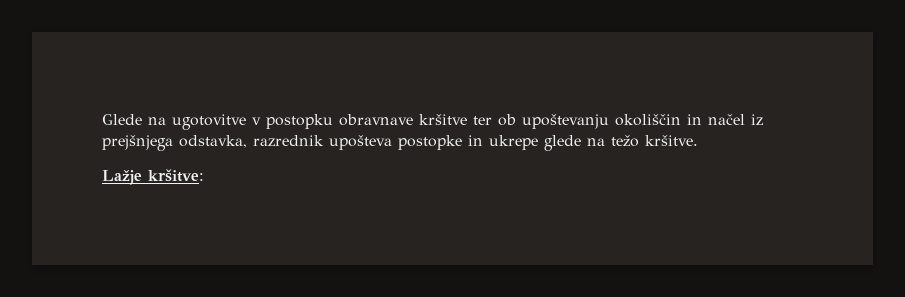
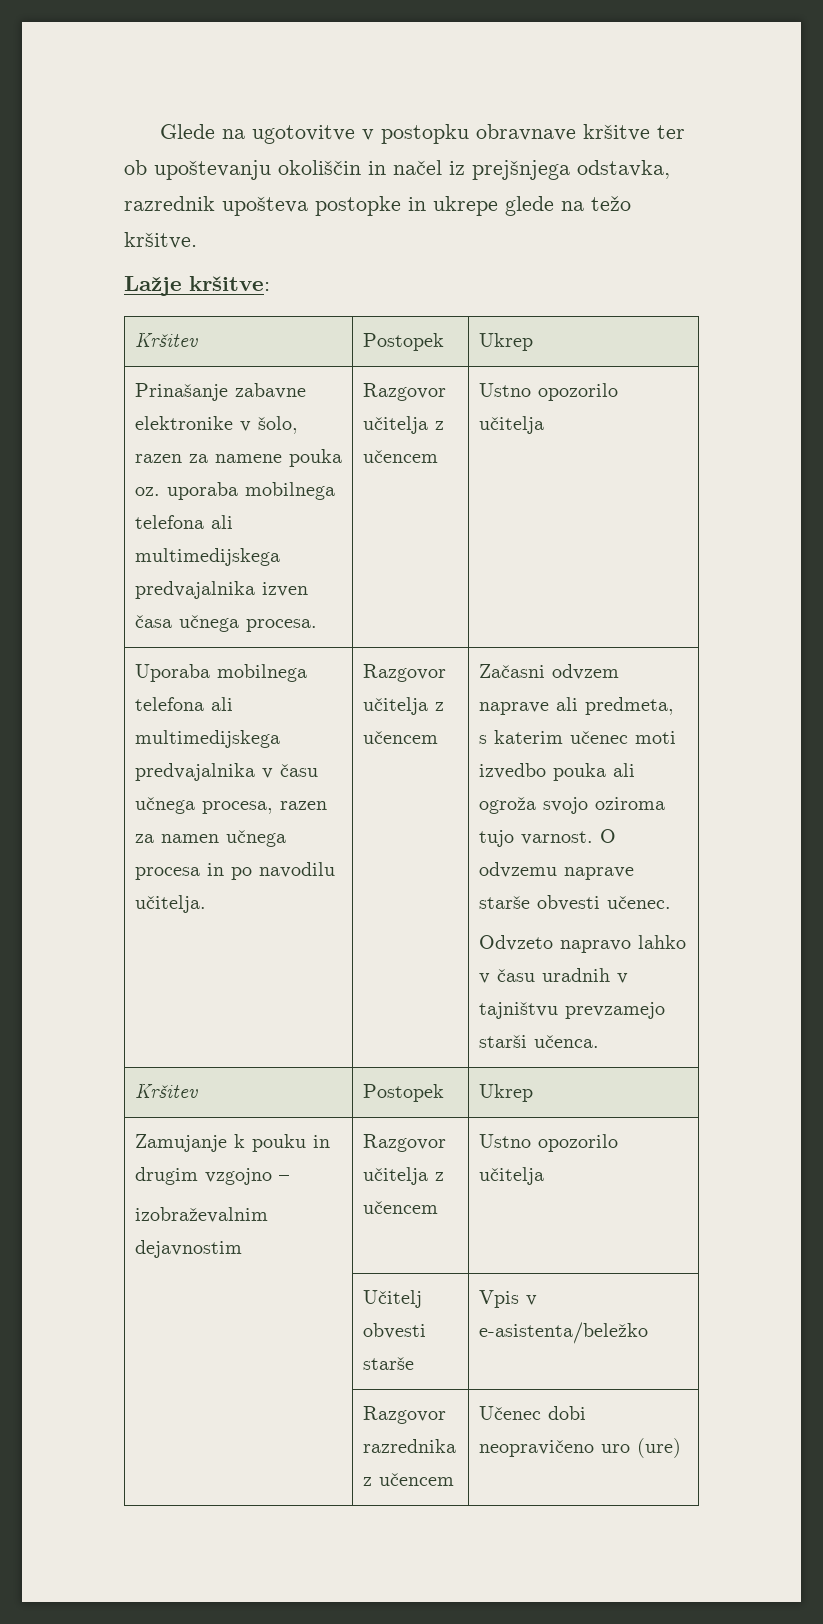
  Lažje kršitve:
+ Kršitev | Postopek | Ukrep
+ Prinašanje zabavne elektronike v šolo, razen za namene pouka oz. uporaba mobilnega telefona ali multimedijskega predvajalnika izven časa učnega procesa. | Razgovor učitelja z učencem | Ustno opozorilo učitelja
+ Uporaba mobilnega telefona ali multimedijskega predvajalnika v času učnega procesa, razen za namen učnega procesa in po navodilu učitelja. | Razgovor učitelja z učencem | Začasni odvzem naprave ali predmeta, s katerim učenec moti izvedbo pouka ali ogroža svojo oziroma tujo varnost. O odvzemu naprave starše obvesti učenec.
+ Odvzeto napravo lahko v času uradnih v tajništvu prevzamejo starši učenca.
+ Kršitev | Postopek | Ukrep
+ Zamujanje k pouku in drugim vzgojno –
+ izobraževalnim dejavnostim | Razgovor učitelja z učencem | Ustno opozorilo učitelja
+ | Učitelj obvesti starše | Vpis v e‐asistenta/beležko
+ | Razgovor razrednika z učencem | Učenec dobi neopravičeno uro (ure)

